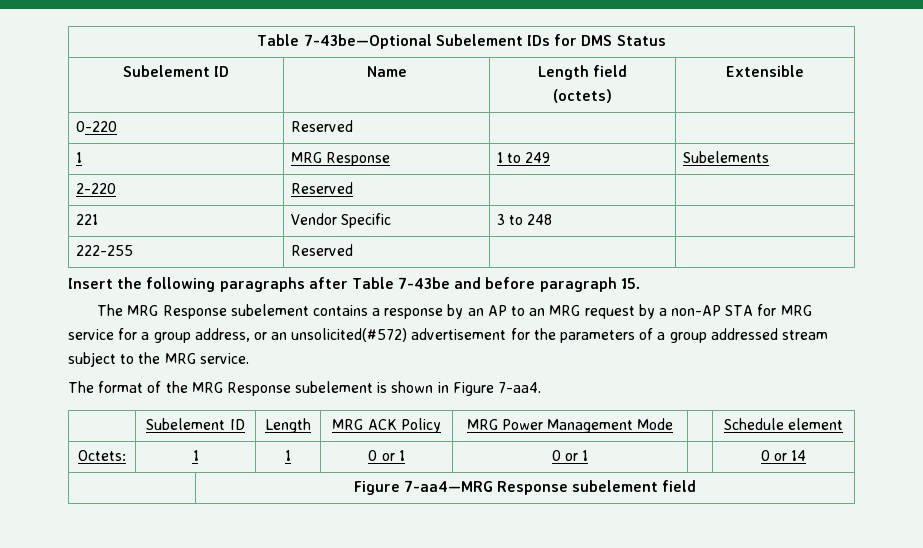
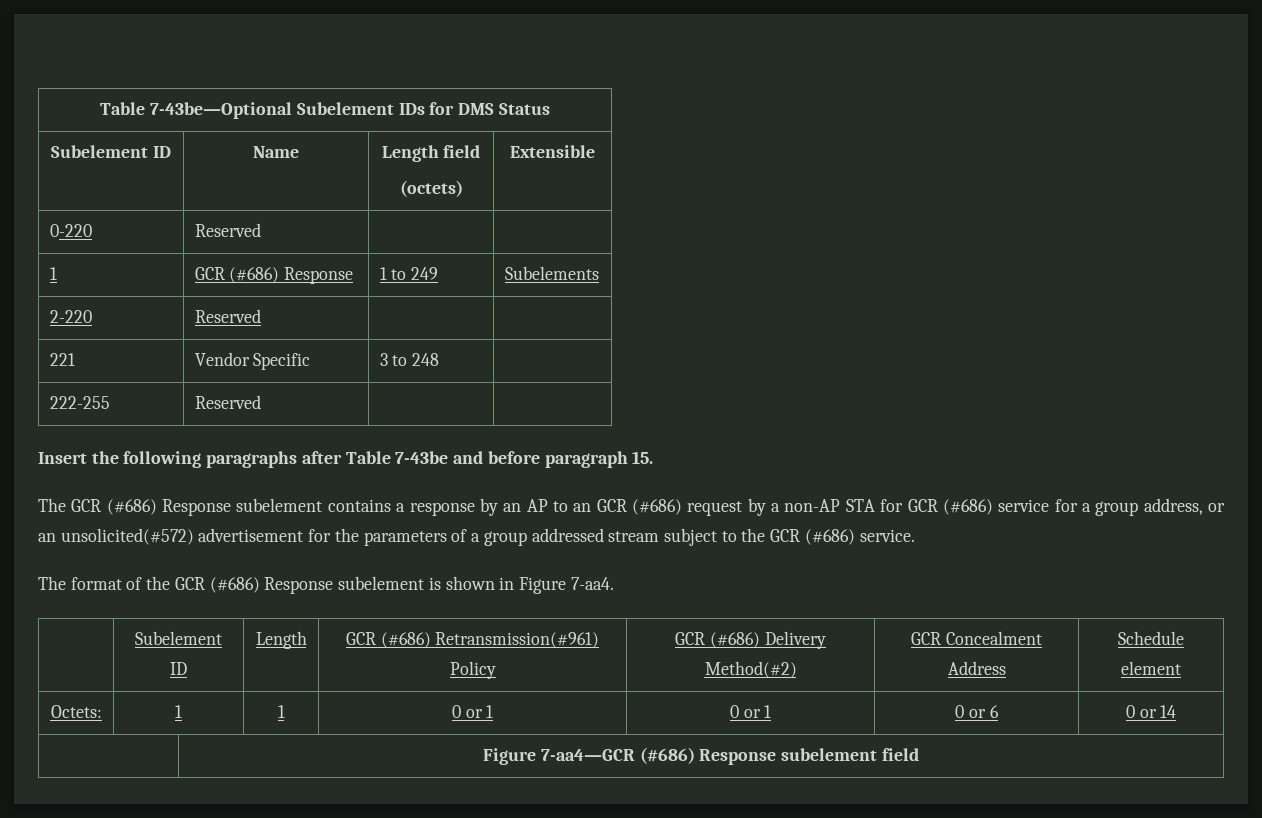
- 1 | MRG Response | 1 to 249 | Subelements
+ 1 | GCR (#686) Response | 1 to 249 | Subelements
- The MRG Response subelement contains a response by an AP to an MRG request by a non-AP STA for MRG service for a group address, or an unsolicited(#572) advertisement for the parameters of a group addressed stream subject to the MRG service.
+ The GCR (#686) Response subelement contains a response by an AP to an GCR (#686) request by a non-AP STA for GCR (#686) service for a group address, or an unsolicited(#572) advertisement for the parameters of a group addressed stream subject to the GCR (#686) service.
- The format of the MRG Response subelement is shown in Figure 7-aa4.
+ The format of the GCR (#686) Response subelement is shown in Figure 7-aa4.
- | Subelement ID | Length | MRG ACK Policy | MRG Power Management Mode | | Schedule element
+ | Subelement ID | Length | GCR (#686) Retransmission(#961) Policy | GCR (#686) Delivery Method(#2) | GCR Concealment Address | Schedule element
- Octets: | 1 | 1 | 0 or 1 | 0 or 1 | | 0 or 14
+ Octets: | 1 | 1 | 0 or 1 | 0 or 1 | 0 or 6 | 0 or 14
- | Figure 7-aa4—MRG Response subelement field
+ | Figure 7-aa4—GCR (#686) Response subelement field

